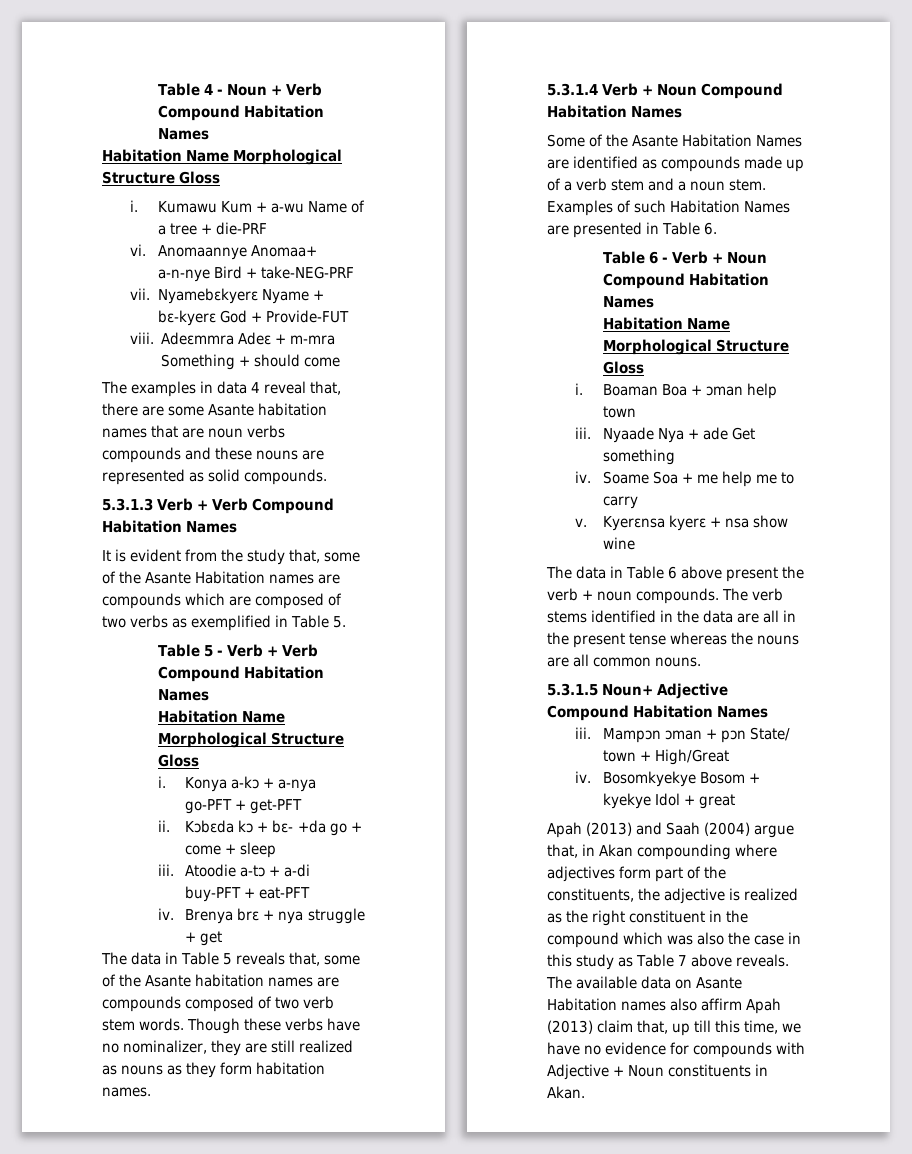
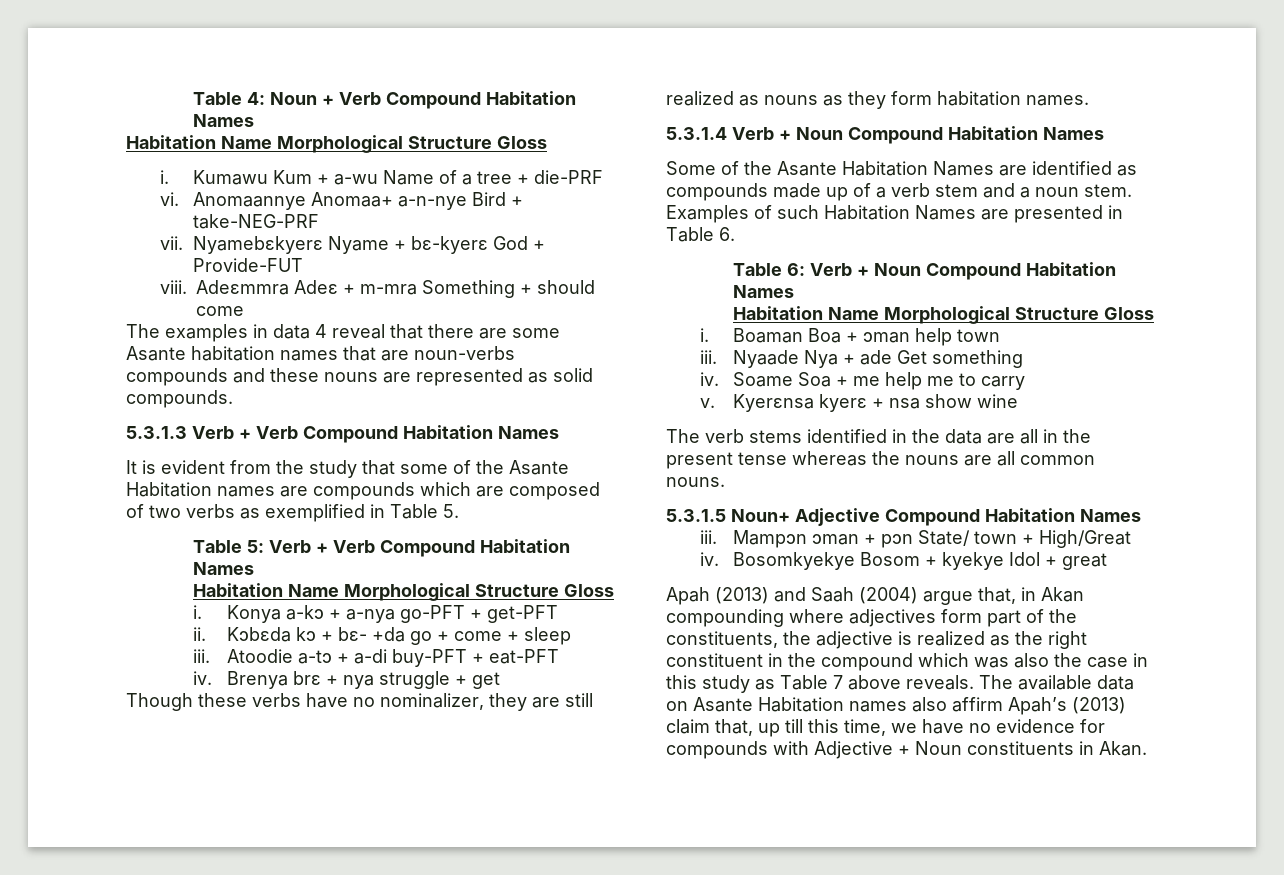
- Table 4 - Noun + Verb Compound Habitation Names
+ Table 4: Noun + Verb Compound Habitation Names
- The examples in data 4 reveal that, there are some Asante habitation names that are noun verbs compounds and these nouns are represented as solid compounds.
+ The examples in data 4 reveal that there are some Asante habitation names that are noun-verbs compounds and these nouns are represented as solid compounds.
- It is evident from the study that, some of the Asante Habitation names are compounds which are composed of two verbs as exemplified in Table 5.
+ It is evident from the study that some of the Asante Habitation names are compounds which are composed of two verbs as exemplified in Table 5.
- Table 5 - Verb + Verb Compound Habitation Names
+ Table 5: Verb + Verb Compound Habitation Names
- The data in Table 5 reveals that, some of the Asante habitation names are compounds composed of two verb stem words.
- Table 6 - Verb + Noun Compound Habitation Names
+ Table 6: Verb + Noun Compound Habitation Names
- The data in Table 6 above present the verb + noun compounds. The verb stems identified in the data are all in the present tense whereas the nouns are all common nouns.
+ The verb stems identified in the data are all in the present tense whereas the nouns are all common nouns.
- The available data on Asante Habitation names also affirm Apah (2013) claim that, up till this time, we have no evidence for compounds with Adjective + Noun constituents in Akan.
+ The available data on Asante Habitation names also affirm Apah’s (2013) claim that, up till this time, we have no evidence for compounds with Adjective + Noun constituents in Akan.

